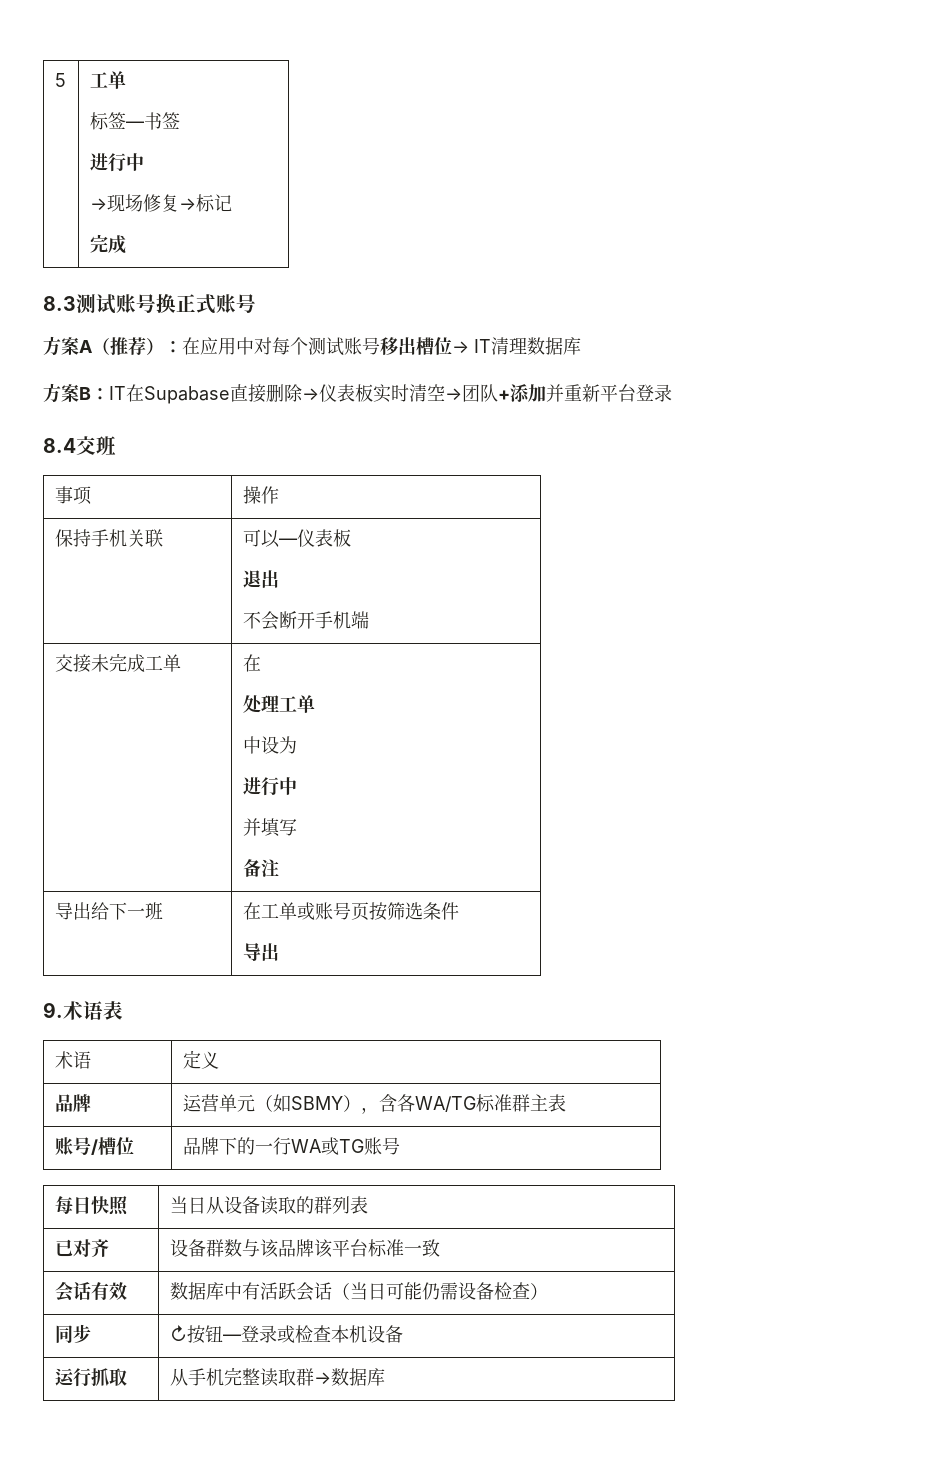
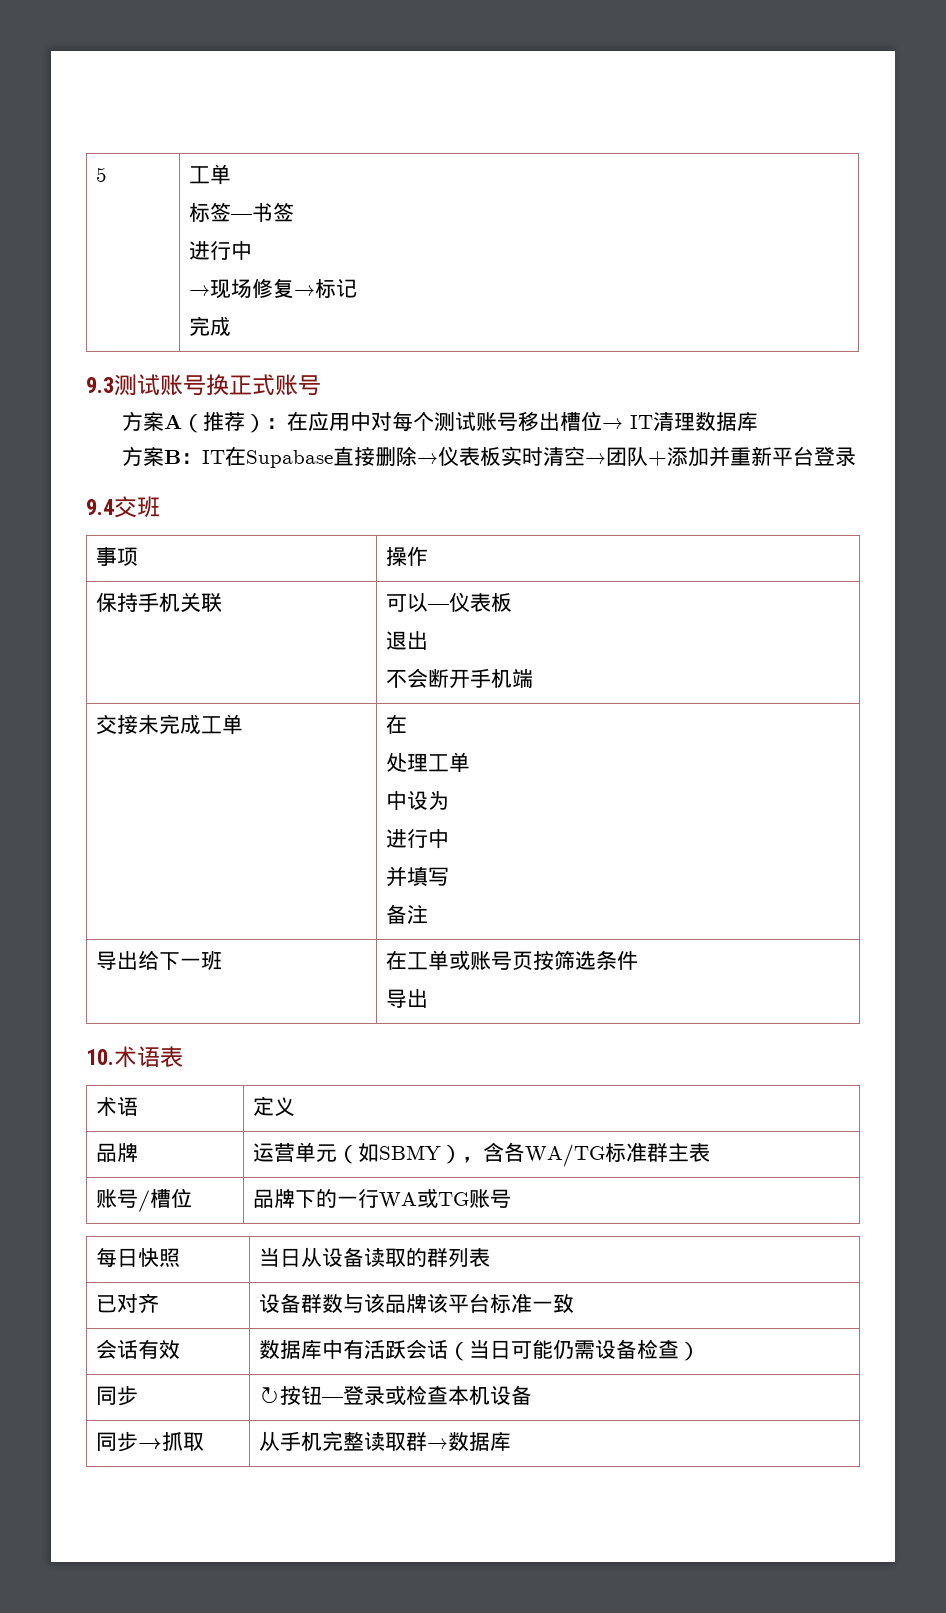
- 8.3测试账号换正式账号
+ 9.3测试账号换正式账号
- 8.4交班
+ 9.4交班
- 9.术语表
+ 10.术语表
- 运行抓取 | 从手机完整读取群→数据库
+ 同步→抓取 | 从手机完整读取群→数据库

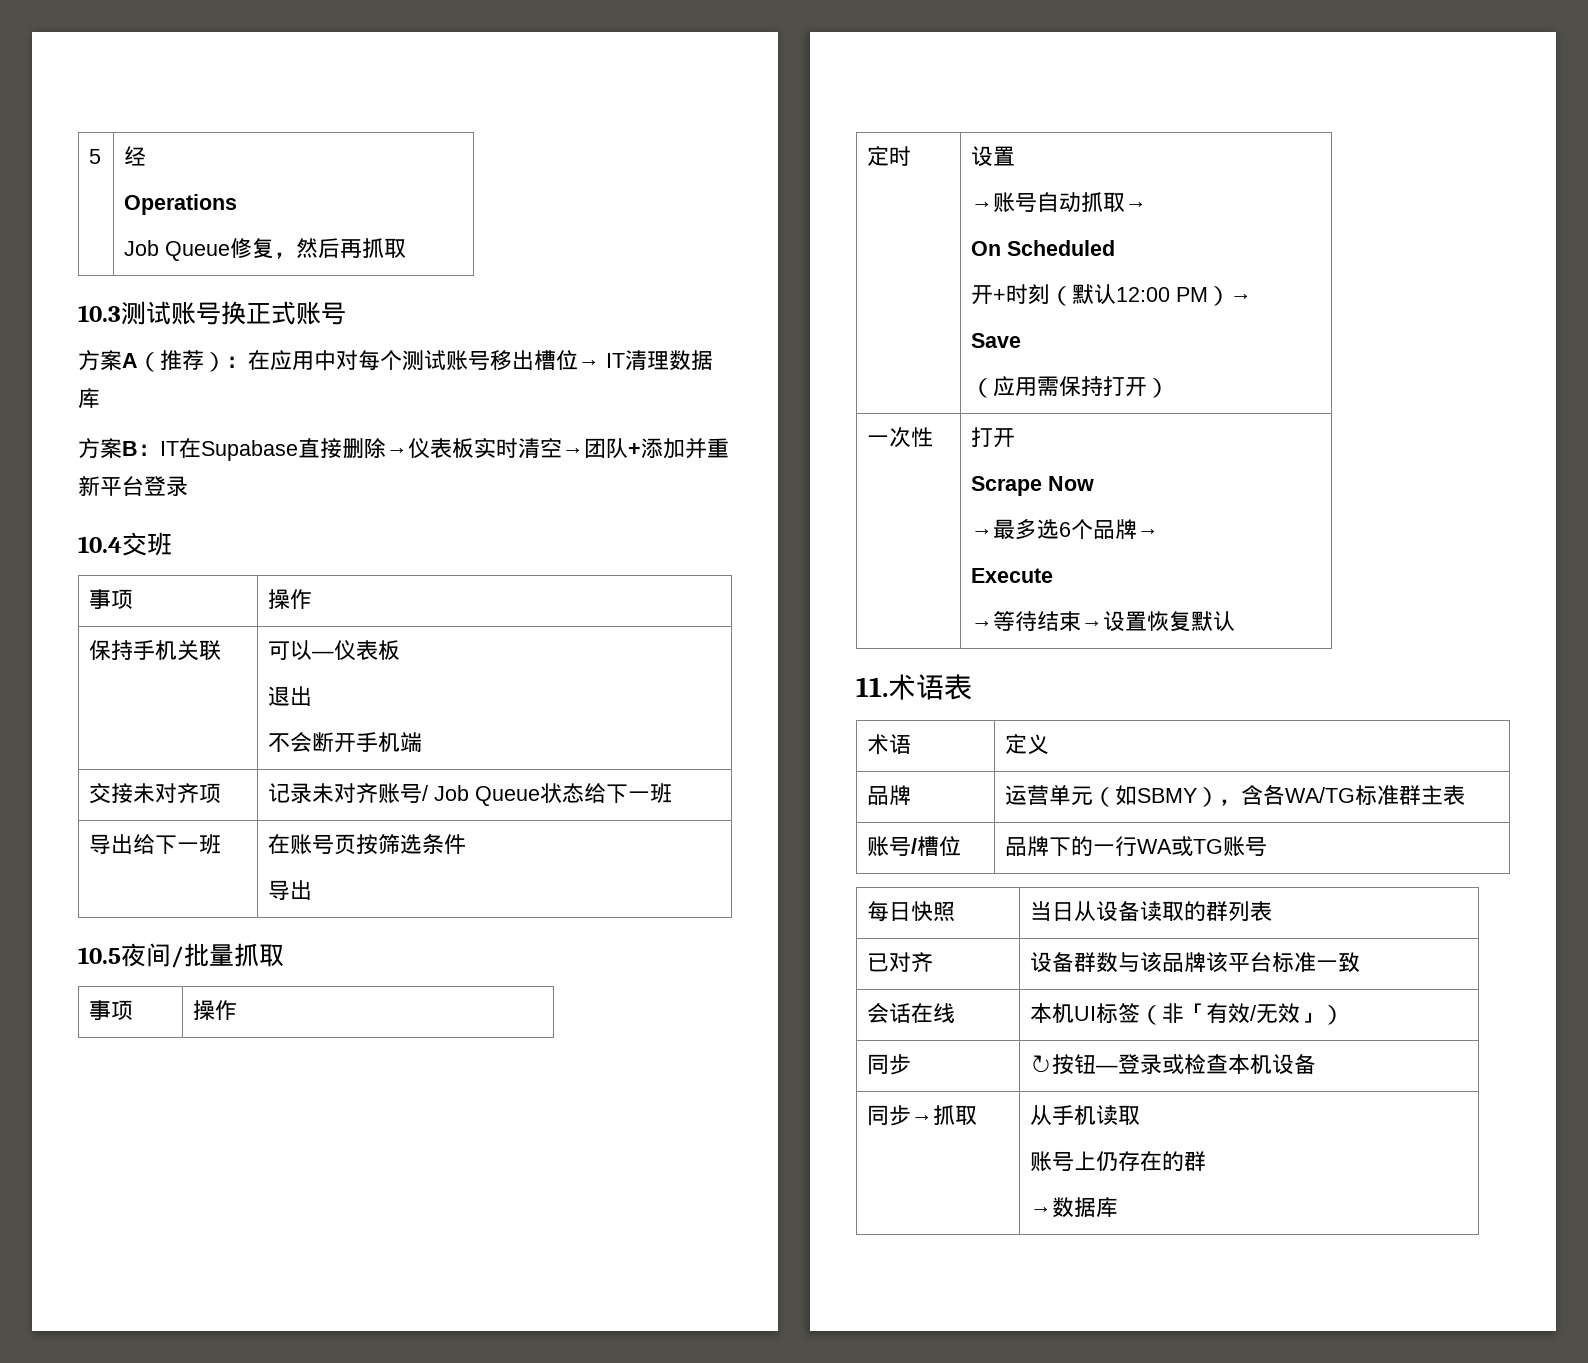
- 5 | 工单
- 标签—书签
- 进行中
- →现场修复→标记
- 完成
- 9.3测试账号换正式账号
+ 5 | 经
+ Operations
+ Job Queue修复，然后再抓取
+ 10.3测试账号换正式账号
- 9.4交班
+ 10.4交班
- 交接未完成工单 | 在
- 处理工单
- 中设为
- 进行中
- 并填写
- 备注
+ 交接未对齐项 | 记录未对齐账号/ Job Queue状态给下一班
- 导出给下一班 | 在工单或账号页按筛选条件
+ 导出给下一班 | 在账号页按筛选条件
- 10.术语表
+ 10.5夜间/批量抓取
+ 事项 | 操作
+ 定时 | 设置
+ →账号自动抓取→
+ On Scheduled
+ 开+时刻（默认12:00 PM）→
+ Save
+ （应用需保持打开）
+ 一次性 | 打开
+ Scrape Now
+ →最多选6个品牌→
+ Execute
+ →等待结束→设置恢复默认
+ 11.术语表
- 会话有效 | 数据库中有活跃会话（当日可能仍需设备检查）
+ 会话在线 | 本机UI标签（非「有效/无效」）
- 同步→抓取 | 从手机完整读取群→数据库
+ 同步→抓取 | 从手机读取
+ 账号上仍存在的群
+ →数据库

